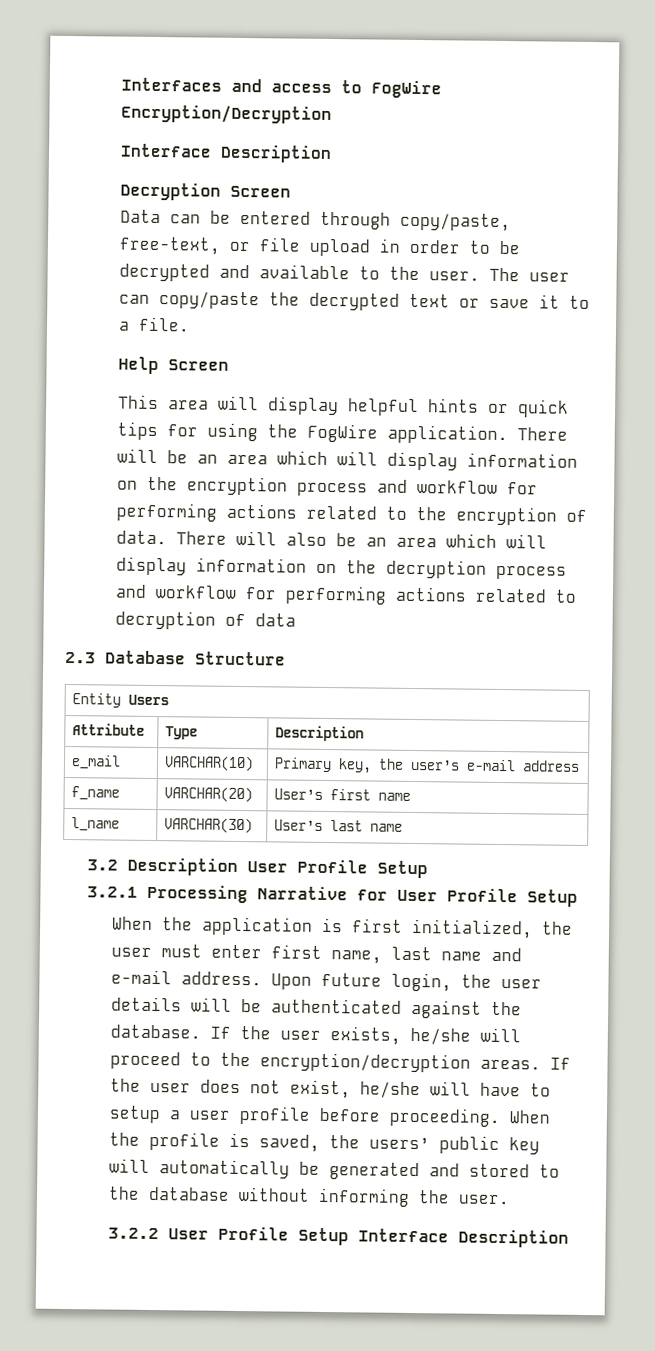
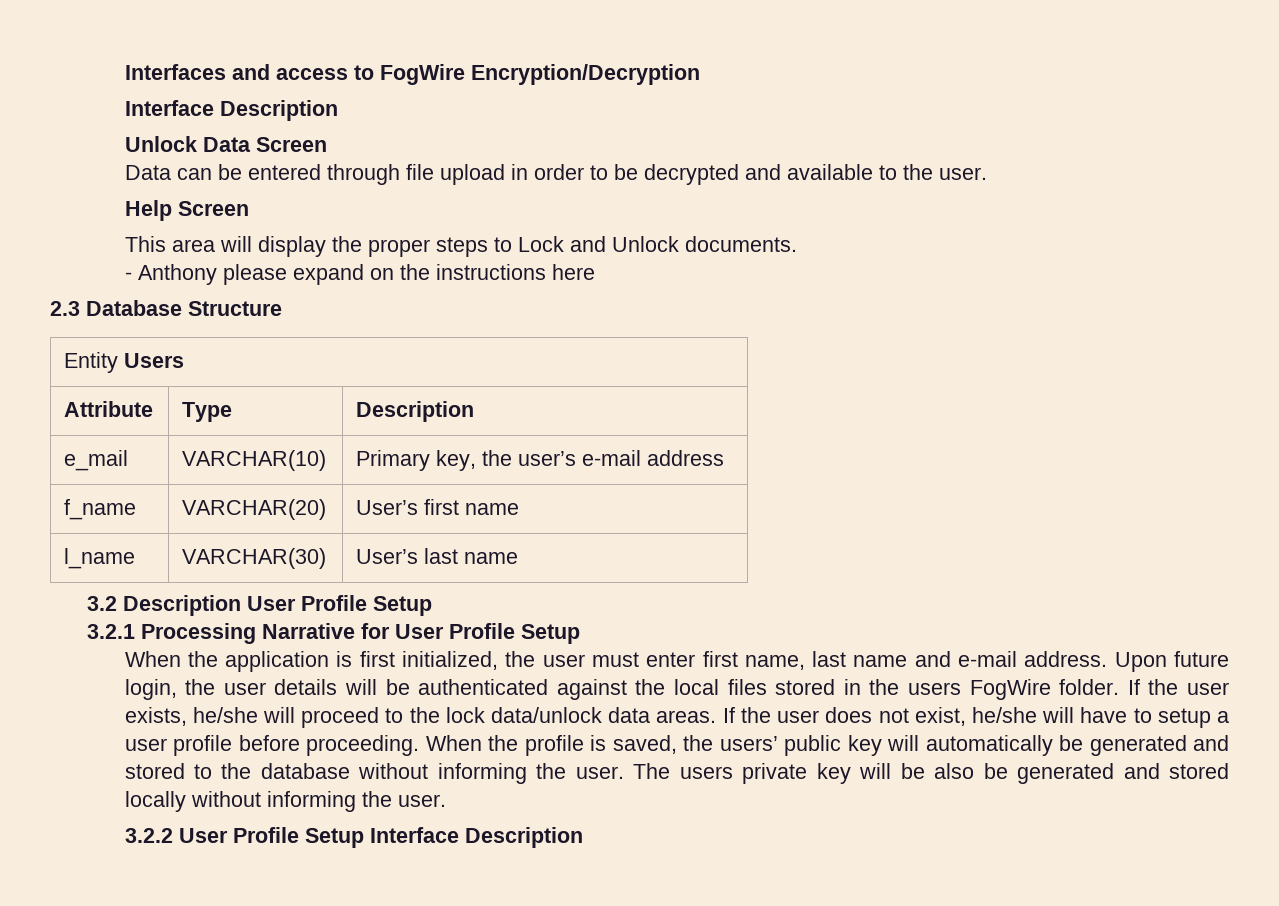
- Decryption Screen
+ Unlock Data Screen
- Data can be entered through copy/paste, free-text, or file upload in order to be decrypted and available to the user. The user can copy/paste the decrypted text or save it to a file.
+ Data can be entered through file upload in order to be decrypted and available to the user.
- This area will display helpful hints or quick tips for using the FogWire application. There will be an area which will display information on the encryption process and workflow for performing actions related to the encryption of data. There will also be an area which will display information on the decryption process and workflow for performing actions related to decryption of data
+ This area will display the proper steps to Lock and Unlock documents.
+ - Anthony please expand on the instructions here
- Upon future login, the user details will be authenticated against the database.
+ Upon future login, the user details will be authenticated against the local files stored in the users FogWire folder.
- If the user exists, he/she will proceed to the encryption/decryption areas.
+ If the user exists, he/she will proceed to the lock data/unlock data areas.
+ The users private key will be also be generated and stored locally without informing the user.

